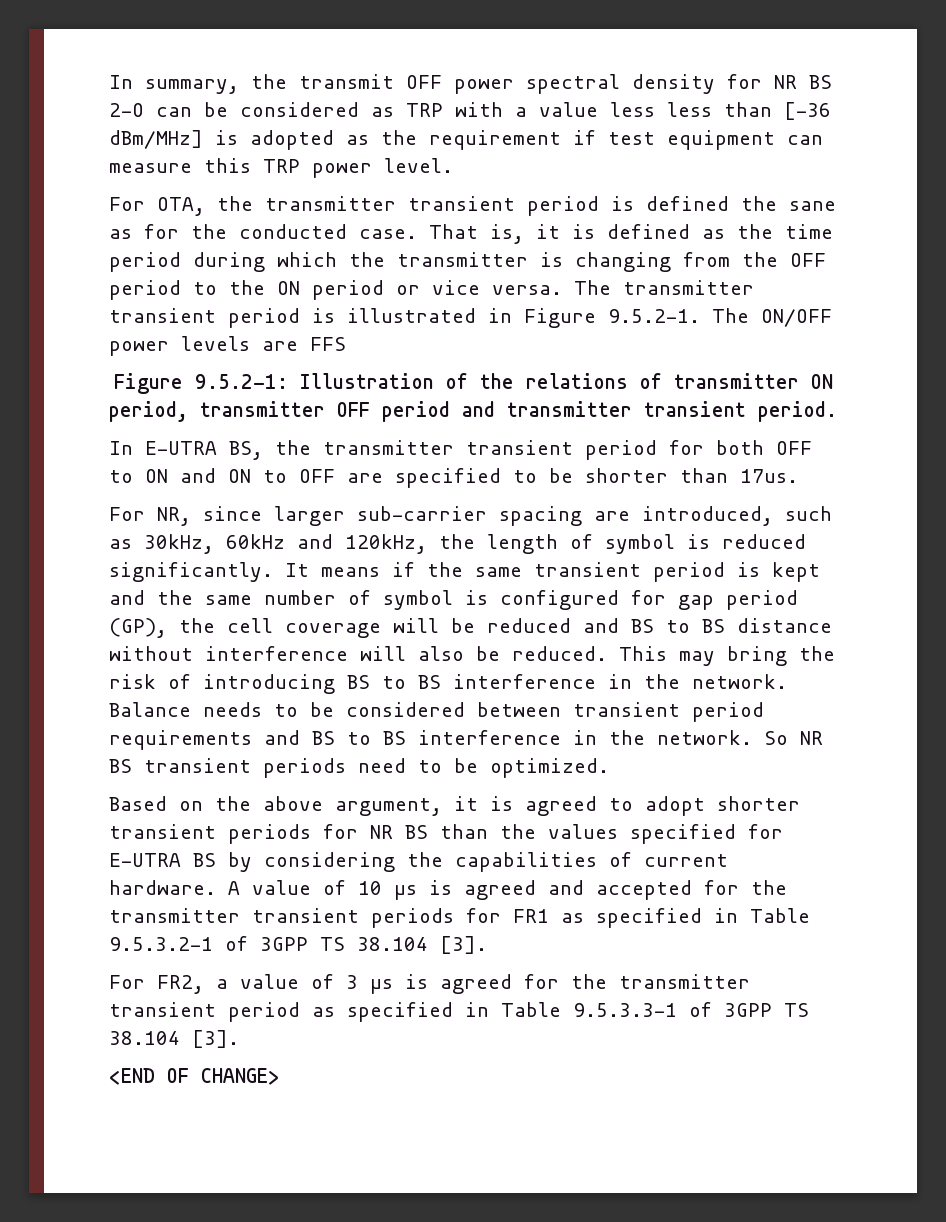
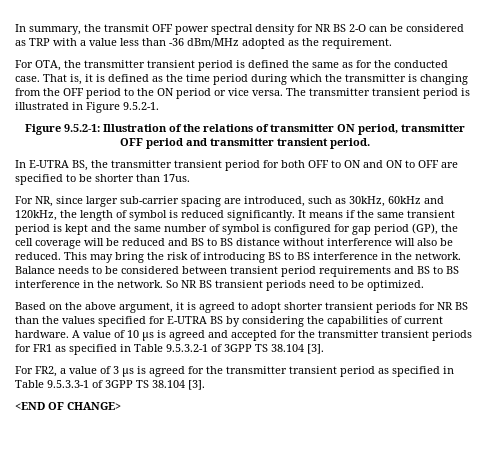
- In summary, the transmit OFF power spectral density for NR BS 2-O can be considered as TRP with a value less less than [-36 dBm/MHz] is adopted as the requirement if test equipment can measure this TRP power level.
+ In summary, the transmit OFF power spectral density for NR BS 2-O can be considered as TRP with a value less than -36 dBm/MHz adopted as the requirement.
- For OTA, the transmitter transient period is defined the sane as for the conducted case.
+ For OTA, the transmitter transient period is defined the same as for the conducted case.
- The transmitter transient period is illustrated in Figure 9.5.2-1. The ON/OFF power levels are FFS
+ The transmitter transient period is illustrated in Figure 9.5.2-1.

